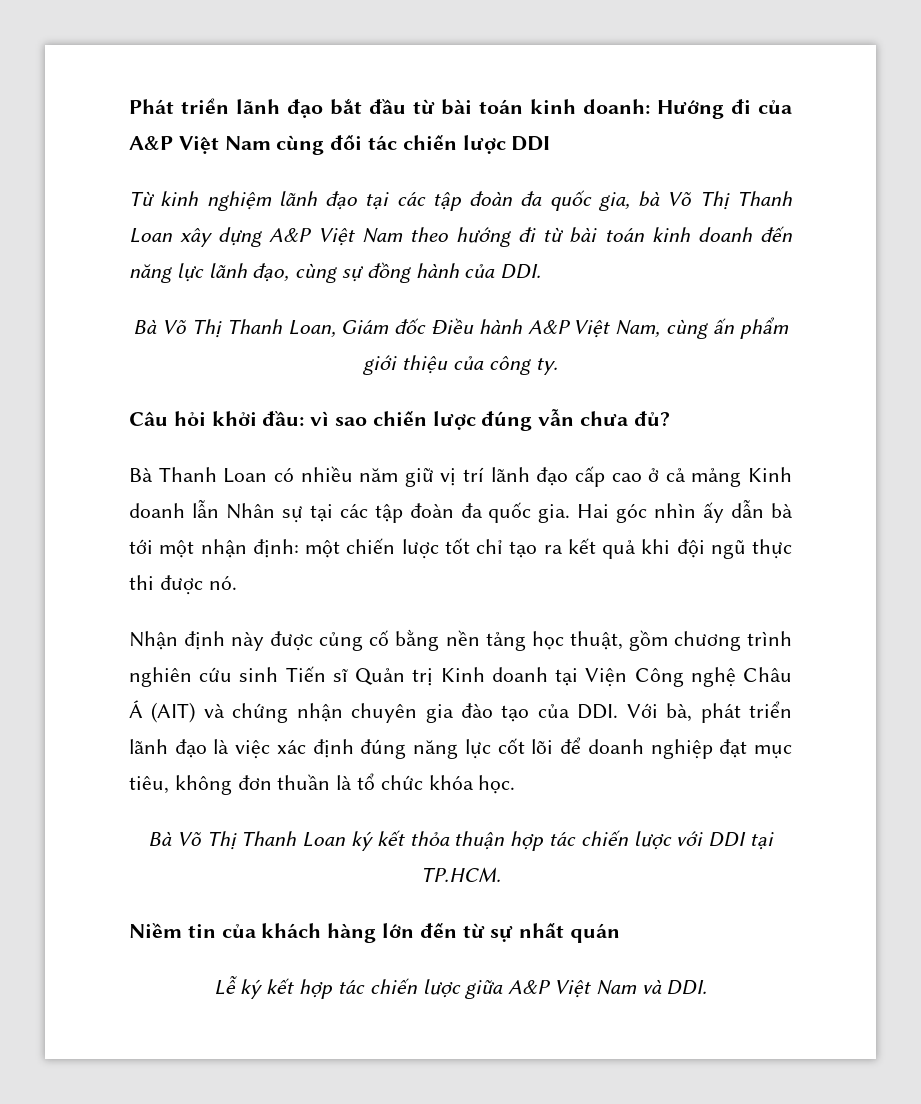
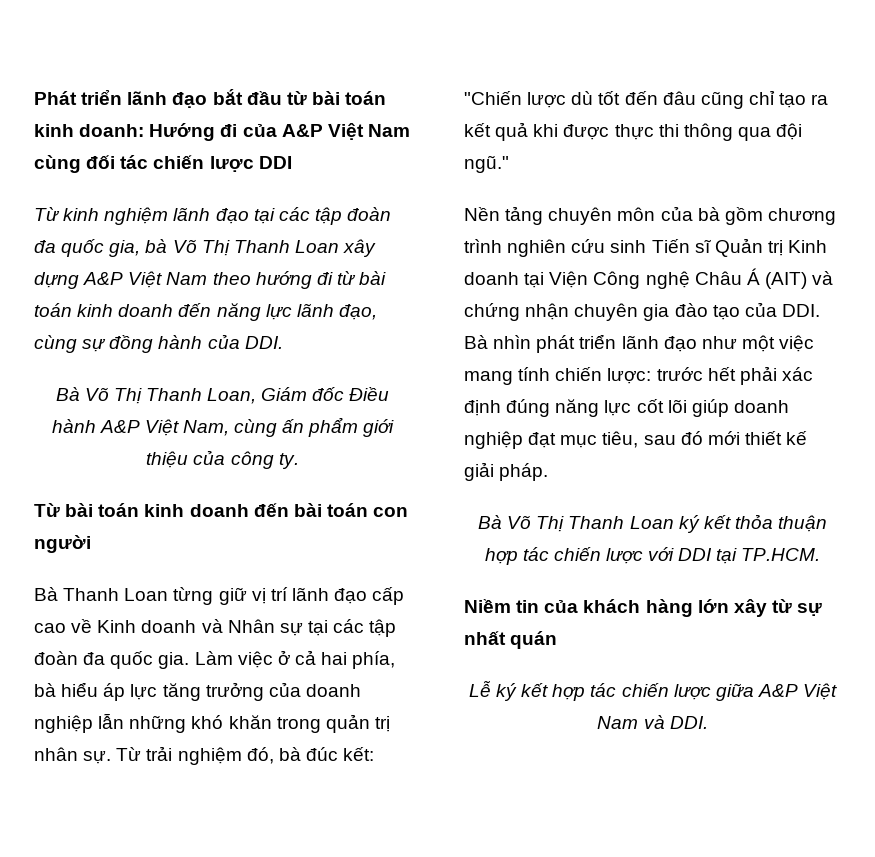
- Câu hỏi khởi đầu: vì sao chiến lược đúng vẫn chưa đủ?
+ Từ bài toán kinh doanh đến bài toán con người
- Bà Thanh Loan có nhiều năm giữ vị trí lãnh đạo cấp cao ở cả mảng Kinh doanh lẫn Nhân sự tại các tập đoàn đa quốc gia.
+ Bà Thanh Loan từng giữ vị trí lãnh đạo cấp cao về Kinh doanh và Nhân sự tại các tập đoàn đa quốc gia.
- Hai góc nhìn ấy dẫn bà tới một nhận định: một chiến lược tốt chỉ tạo ra kết quả khi đội ngũ thực thi được nó.
- Nhận định này được củng cố bằng nền tảng học thuật, gồm chương trình nghiên cứu sinh Tiến sĩ Quản trị Kinh doanh tại Viện Công nghệ Châu Á (AIT) và chứng nhận chuyên gia đào tạo của DDI. Với bà, phát triển lãnh đạo là việc xác định đúng năng lực cốt lõi để doanh nghiệp đạt mục tiêu, không đơn thuần là tổ chức khóa học.
+ Làm việc ở cả hai phía, bà hiểu áp lực tăng trưởng của doanh nghiệp lẫn những khó khăn trong quản trị nhân sự. Từ trải nghiệm đó, bà đúc kết: "Chiến lược dù tốt đến đâu cũng chỉ tạo ra kết quả khi được thực thi thông qua đội ngũ."
+ Nền tảng chuyên môn của bà gồm chương trình nghiên cứu sinh Tiến sĩ Quản trị Kinh doanh tại Viện Công nghệ Châu Á (AIT) và chứng nhận chuyên gia đào tạo của DDI. Bà nhìn phát triển lãnh đạo như một việc mang tính chiến lược: trước hết phải xác định đúng năng lực cốt lõi giúp doanh nghiệp đạt mục tiêu, sau đó mới thiết kế giải pháp.
- Niềm tin của khách hàng lớn đến từ sự nhất quán
+ Niềm tin của khách hàng lớn xây từ sự nhất quán

